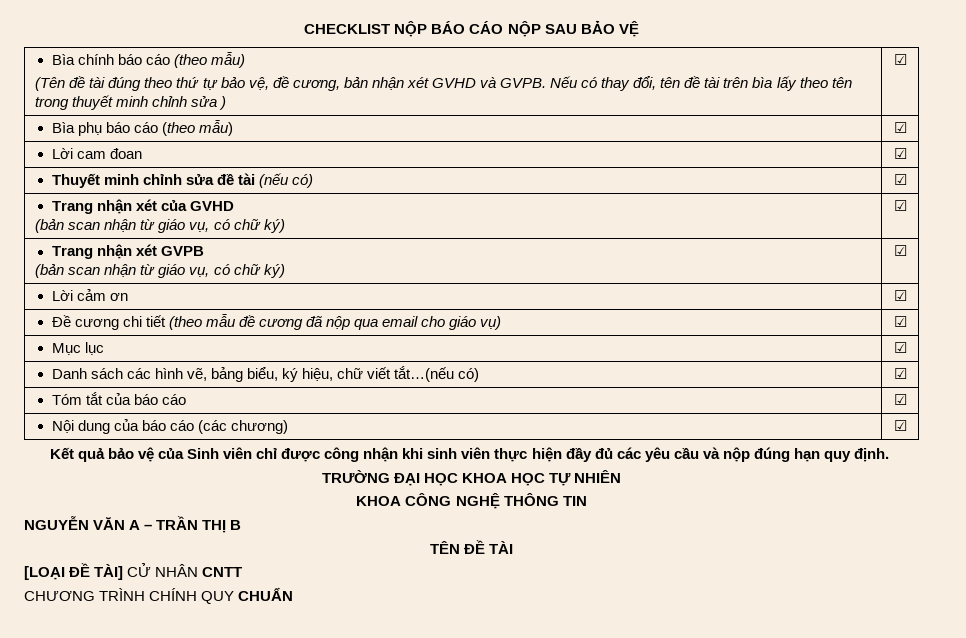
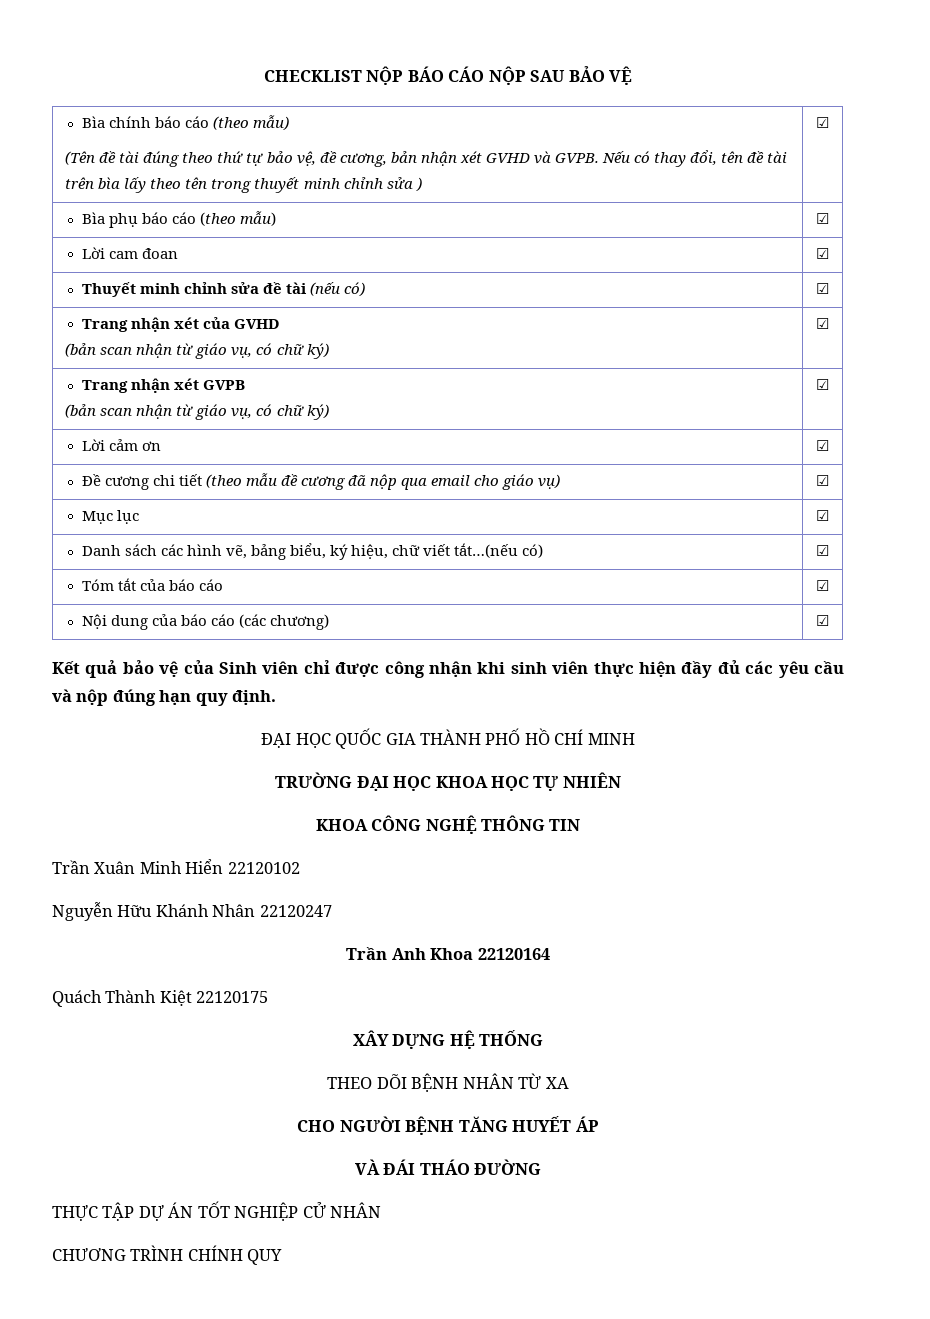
+ ĐẠI HỌC QUỐC GIA THÀNH PHỐ HỒ CHÍ MINH
- NGUYỄN VĂN A – TRẦN THỊ B
- TÊN ĐỀ TÀI
- [LOẠI ĐỀ TÀI] CỬ NHÂN CNTT
+ Trần Xuân Minh Hiển 22120102
+ Nguyễn Hữu Khánh Nhân 22120247
+ Trần Anh Khoa 22120164
+ Quách Thành Kiệt 22120175
+ XÂY DỰNG HỆ THỐNG
+ THEO DÕI BỆNH NHÂN TỪ XA
+ CHO NGƯỜI BỆNH TĂNG HUYẾT ÁP
+ VÀ ĐÁI THÁO ĐƯỜNG
+ THỰC TẬP DỰ ÁN TỐT NGHIỆP CỬ NHÂN
- CHƯƠNG TRÌNH CHÍNH QUY CHUẨN
+ CHƯƠNG TRÌNH CHÍNH QUY

